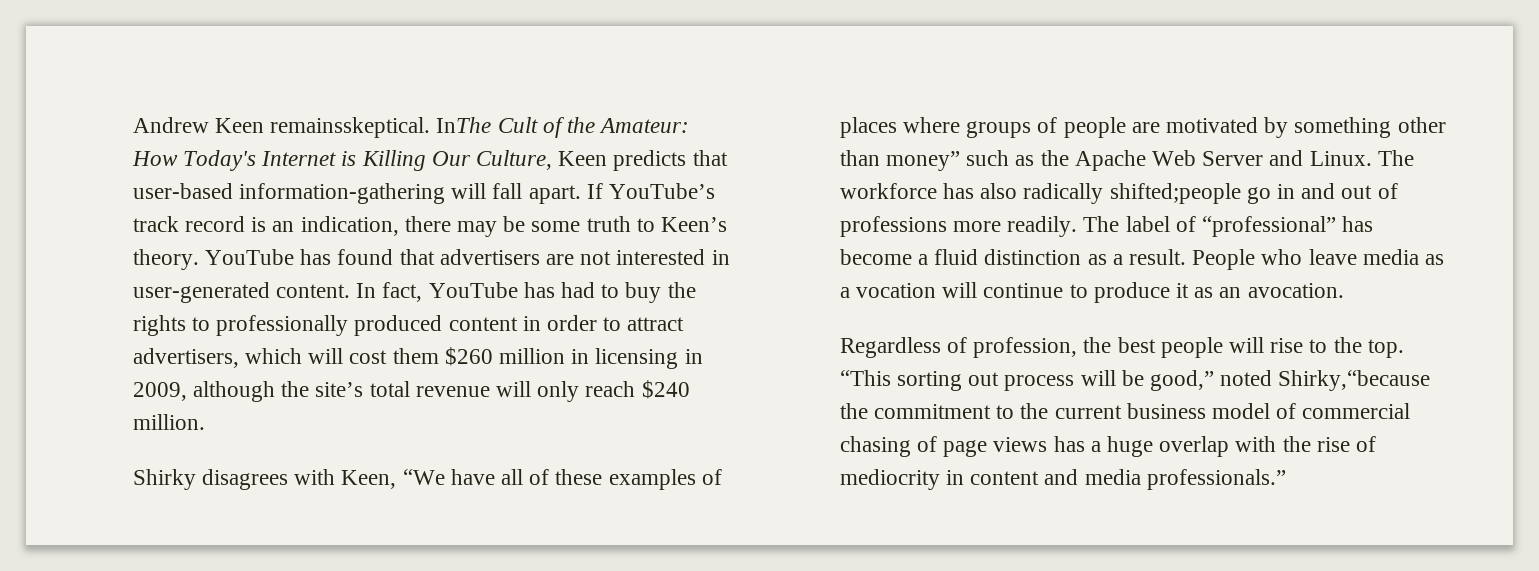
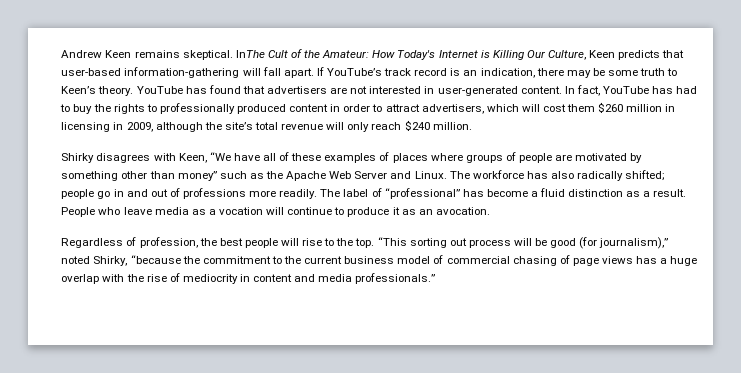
- Andrew Keen remainsskeptical.
+ Andrew Keen remains skeptical.
- The workforce has also radically shifted;people go in and out of professions more readily.
+ The workforce has also radically shifted; people go in and out of professions more readily.
- “This sorting out process will be good,” noted Shirky,“because the commitment to the current business model of commercial chasing of page views has a huge overlap with the rise of mediocrity in content and media professionals.”
+ “This sorting out process will be good (for journalism),” noted Shirky, “because the commitment to the current business model of commercial chasing of page views has a huge overlap with the rise of mediocrity in content and media professionals.”

